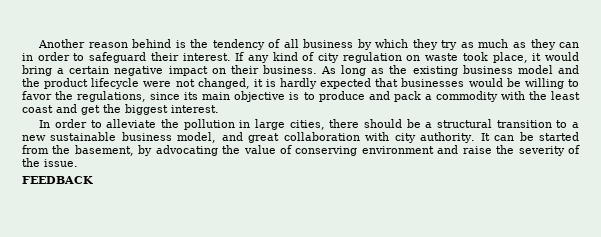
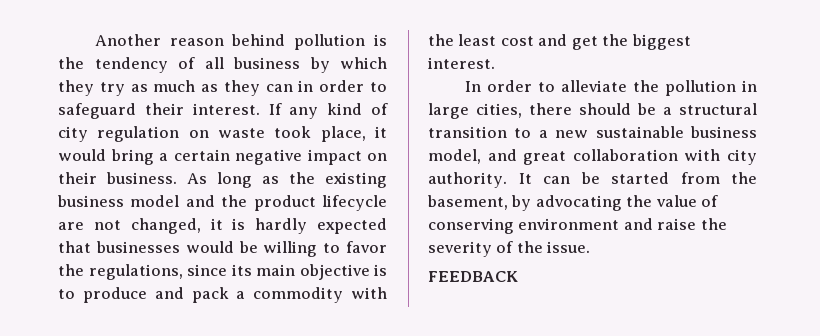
- Another reason behind is the tendency of all business by which they try as much as they can in order to safeguard their interest.
+ Another reason behind pollution is the tendency of all business by which they try as much as they can in order to safeguard their interest.
- As long as the existing business model and the product lifecycle were not changed, it is hardly expected that businesses would be willing to favor the regulations, since its main objective is to produce and pack a commodity with the least coast and get the biggest interest.
+ As long as the existing business model and the product lifecycle are not changed, it is hardly expected that businesses would be willing to favor the regulations, since its main objective is to produce and pack a commodity with the least cost and get the biggest interest.

